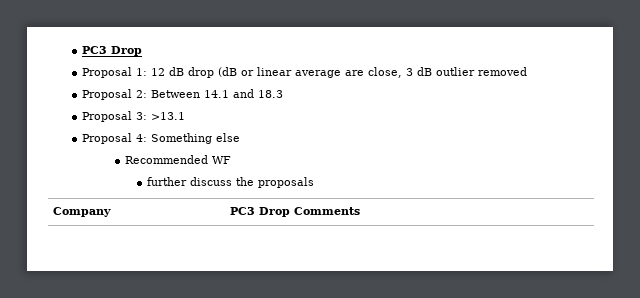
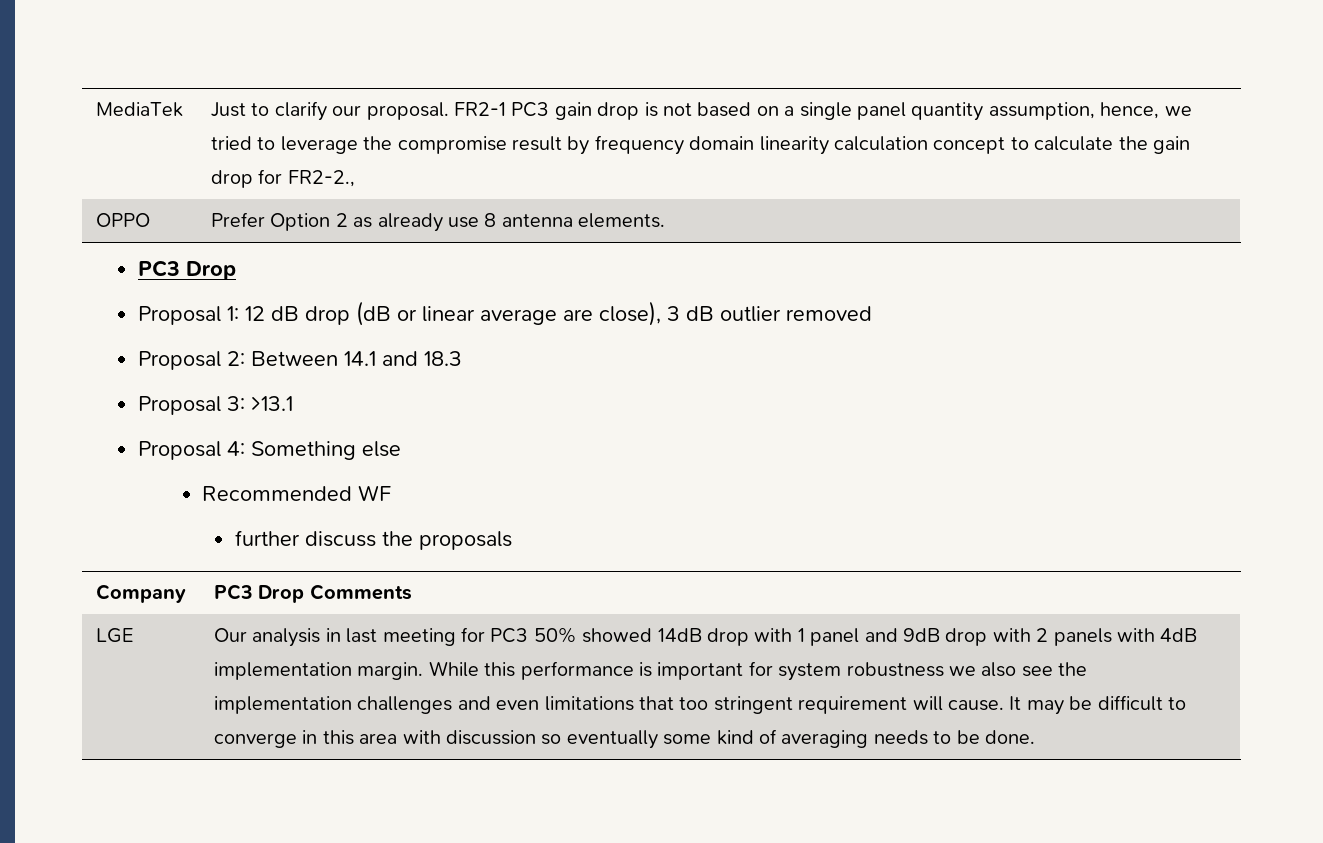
+ MediaTek | Just to clarify our proposal. FR2-1 PC3 gain drop is not based on a single panel quantity assumption, hence, we tried to leverage the compromise result by frequency domain linearity calculation concept to calculate the gain drop for FR2-2.,
+ OPPO | Prefer Option 2 as already use 8 antenna elements.
- Proposal 1: 12 dB drop (dB or linear average are close, 3 dB outlier removed
+ Proposal 1: 12 dB drop (dB or linear average are close), 3 dB outlier removed
+ LGE | Our analysis in last meeting for PC3 50% showed 14dB drop with 1 panel and 9dB drop with 2 panels with 4dB implementation margin. While this performance is important for system robustness we also see the implementation challenges and even limitations that too stringent requirement will cause. It may be difficult to converge in this area with discussion so eventually some kind of averaging needs to be done.

